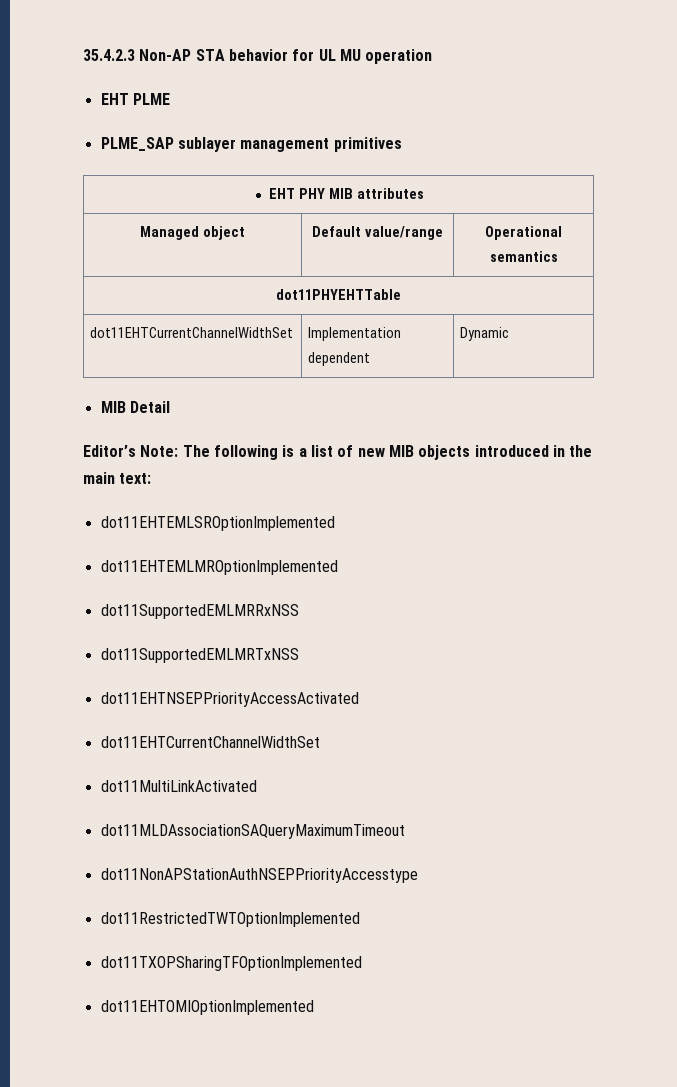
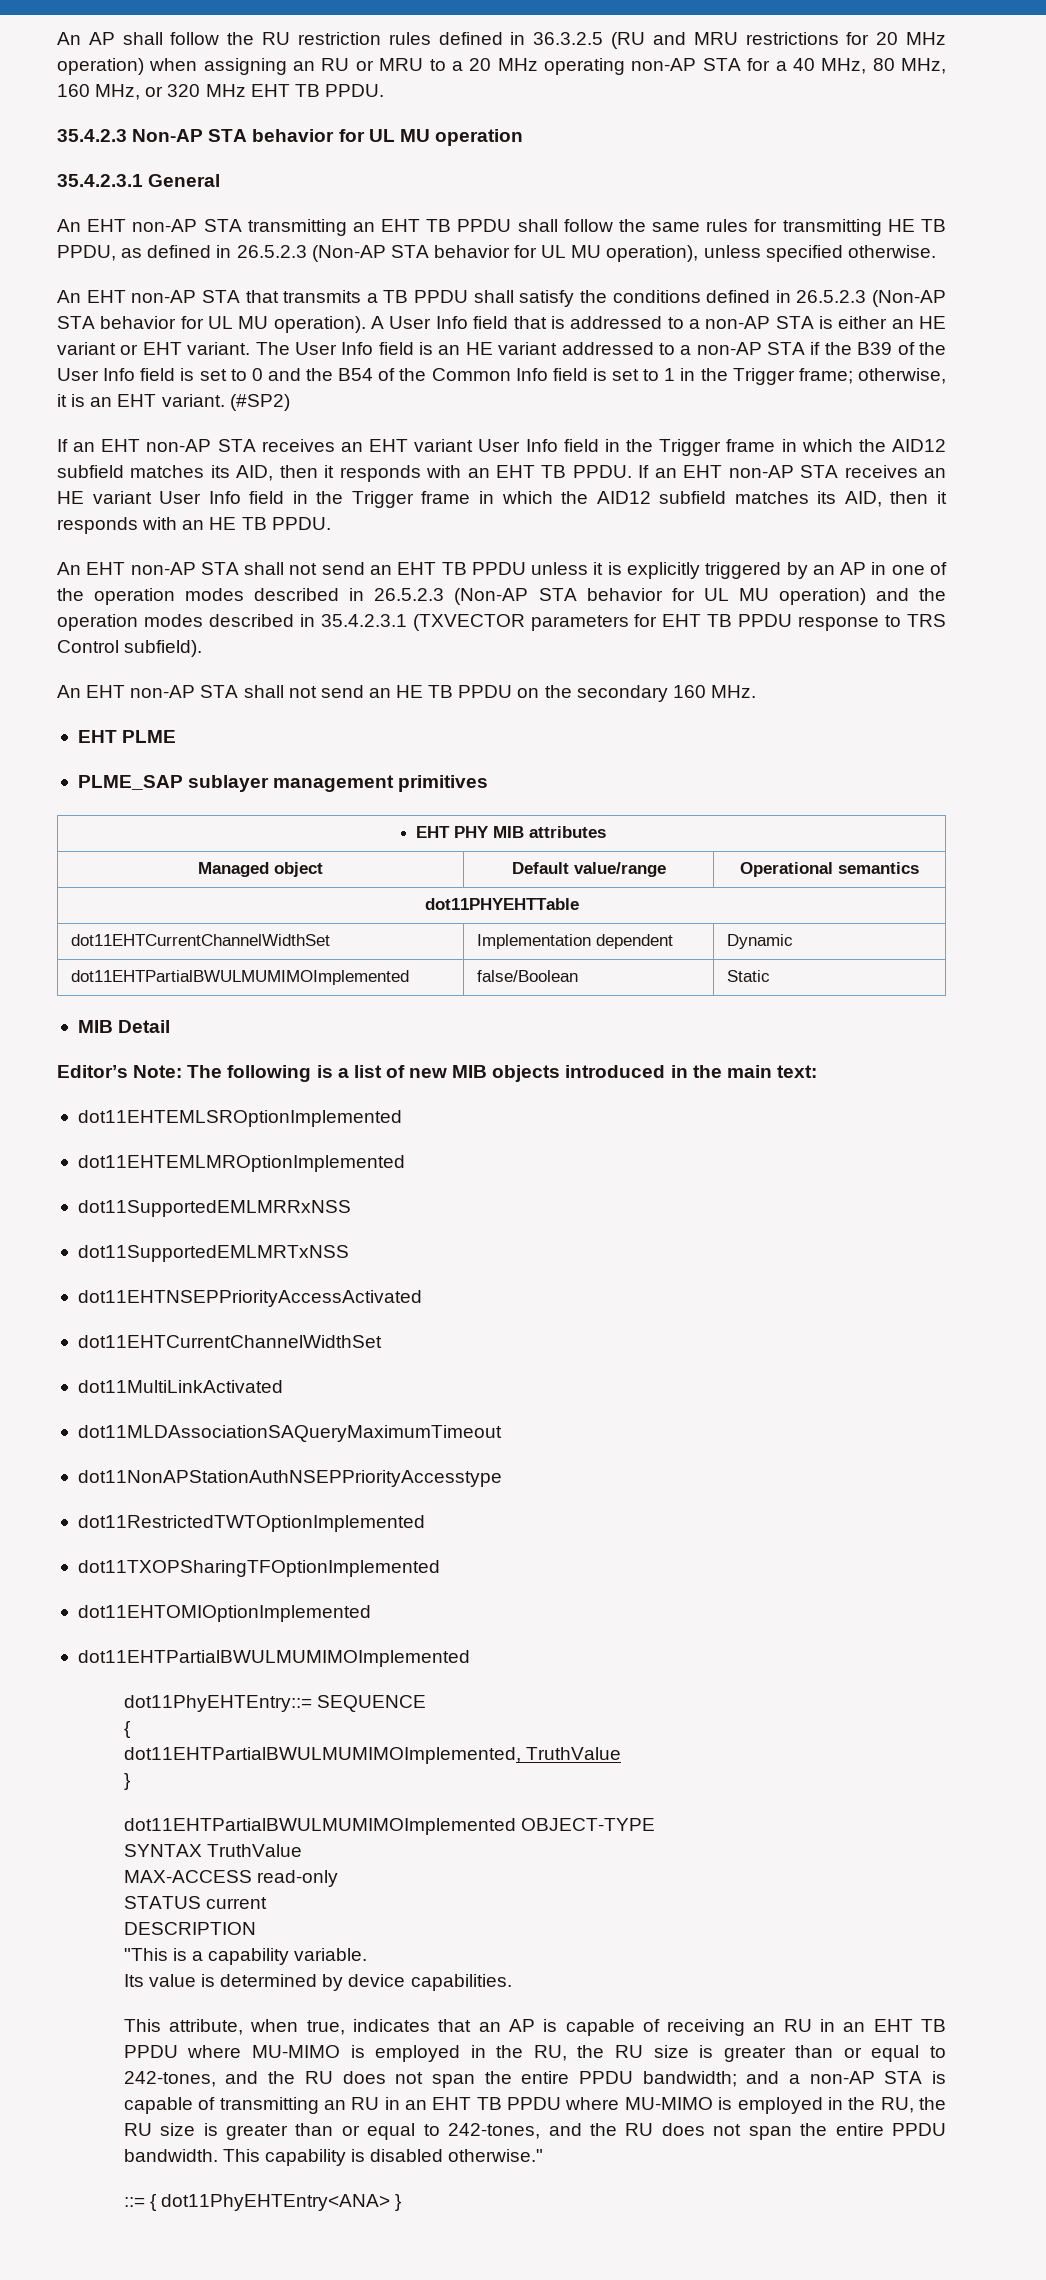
+ An AP shall follow the RU restriction rules defined in 36.3.2.5 (RU and MRU restrictions for 20 MHz operation) when assigning an RU or MRU to a 20 MHz operating non-AP STA for a 40 MHz, 80 MHz, 160 MHz, or 320 MHz EHT TB PPDU.
+ 35.4.2.3.1 General
+ An EHT non-AP STA transmitting an EHT TB PPDU shall follow the same rules for transmitting HE TB PPDU, as defined in 26.5.2.3 (Non-AP STA behavior for UL MU operation), unless specified otherwise.
+ An EHT non-AP STA that transmits a TB PPDU shall satisfy the conditions defined in 26.5.2.3 (Non-AP STA behavior for UL MU operation). A User Info field that is addressed to a non-AP STA is either an HE variant or EHT variant. The User Info field is an HE variant addressed to a non-AP STA if the B39 of the User Info field is set to 0 and the B54 of the Common Info field is set to 1 in the Trigger frame; otherwise, it is an EHT variant. (#SP2)
+ If an EHT non-AP STA receives an EHT variant User Info field in the Trigger frame in which the AID12 subfield matches its AID, then it responds with an EHT TB PPDU. If an EHT non-AP STA receives an HE variant User Info field in the Trigger frame in which the AID12 subfield matches its AID, then it responds with an HE TB PPDU.
+ An EHT non-AP STA shall not send an EHT TB PPDU unless it is explicitly triggered by an AP in one of the operation modes described in 26.5.2.3 (Non-AP STA behavior for UL MU operation) and the operation modes described in 35.4.2.3.1 (TXVECTOR parameters for EHT TB PPDU response to TRS Control subfield).
+ An EHT non-AP STA shall not send an HE TB PPDU on the secondary 160 MHz.
+ dot11EHTPartialBWULMUMIMOImplemented | false/Boolean | Static
  dot11EHTOMIOptionImplemented
+ dot11EHTPartialBWULMUMIMOImplemented
+ dot11PhyEHTEntry::= SEQUENCE
+ {
+ dot11EHTPartialBWULMUMIMOImplemented, TruthValue
+ }
+ dot11EHTPartialBWULMUMIMOImplemented OBJECT-TYPE
+ SYNTAX TruthValue
+ MAX-ACCESS read-only
+ STATUS current
+ DESCRIPTION
+ "This is a capability variable.
+ Its value is determined by device capabilities.
+ This attribute, when true, indicates that an AP is capable of receiving an RU in an EHT TB PPDU where MU-MIMO is employed in the RU, the RU size is greater than or equal to 242-tones, and the RU does not span the entire PPDU bandwidth; and a non-AP STA is capable of transmitting an RU in an EHT TB PPDU where MU-MIMO is employed in the RU, the RU size is greater than or equal to 242-tones, and the RU does not span the entire PPDU bandwidth. This capability is disabled otherwise."
+ ::= { dot11PhyEHTEntry<ANA> }

